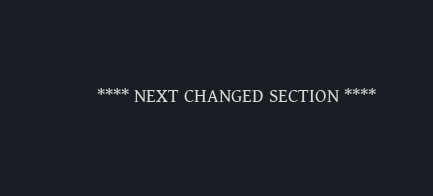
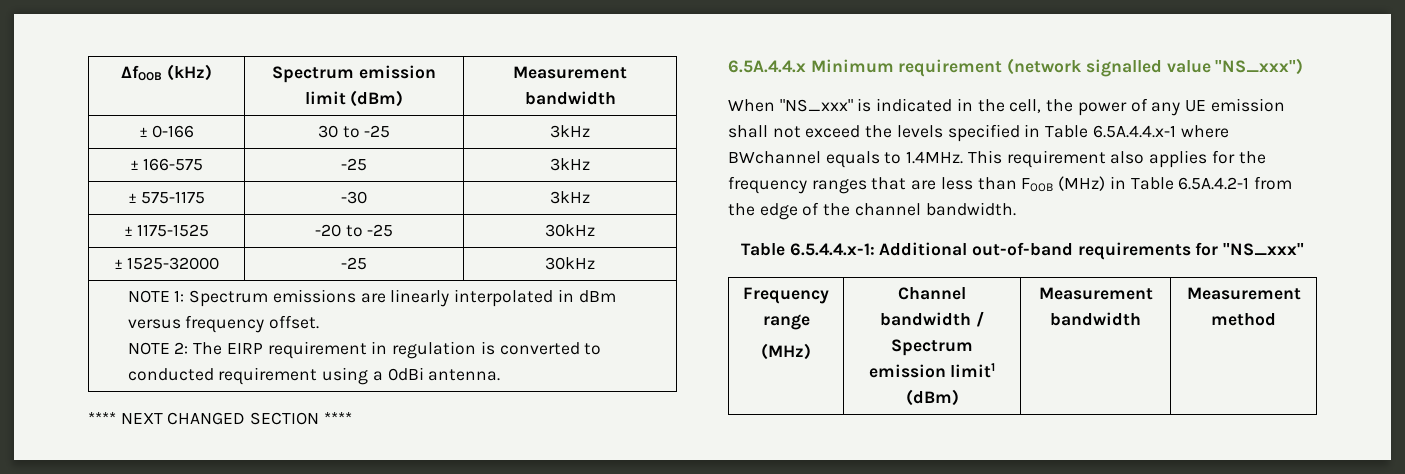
+ ΔfOOB (kHz) | Spectrum emission limit (dBm) | Measurement bandwidth
+ ± 0-166 | 30 to -25 | 3kHz
+ ± 166-575 | -25 | 3kHz
+ ± 575-1175 | -30 | 3kHz
+ ± 1175-1525 | -20 to -25 | 30kHz
+ ± 1525-32000 | -25 | 30kHz
+ NOTE 1: Spectrum emissions are linearly interpolated in dBm versus frequency offset.
+ NOTE 2: The EIRP requirement in regulation is converted to conducted requirement using a 0dBi antenna.
+ 6.5A.4.4.x Minimum requirement (network signalled value "NS_xxx")
+ When "NS_xxx" is indicated in the cell, the power of any UE emission shall not exceed the levels specified in Table 6.5A.4.4.x-1 where BWchannel equals to 1.4MHz. This requirement also applies for the frequency ranges that are less than FOOB (MHz) in Table 6.5A.4.2-1 from the edge of the channel bandwidth.
+ Table 6.5.4.4.x-1: Additional out-of-band requirements for "NS_xxx"
+ Frequency range
+ (MHz) | Channel bandwidth / Spectrum emission limit1 (dBm) | Measurement bandwidth | Measurement method

